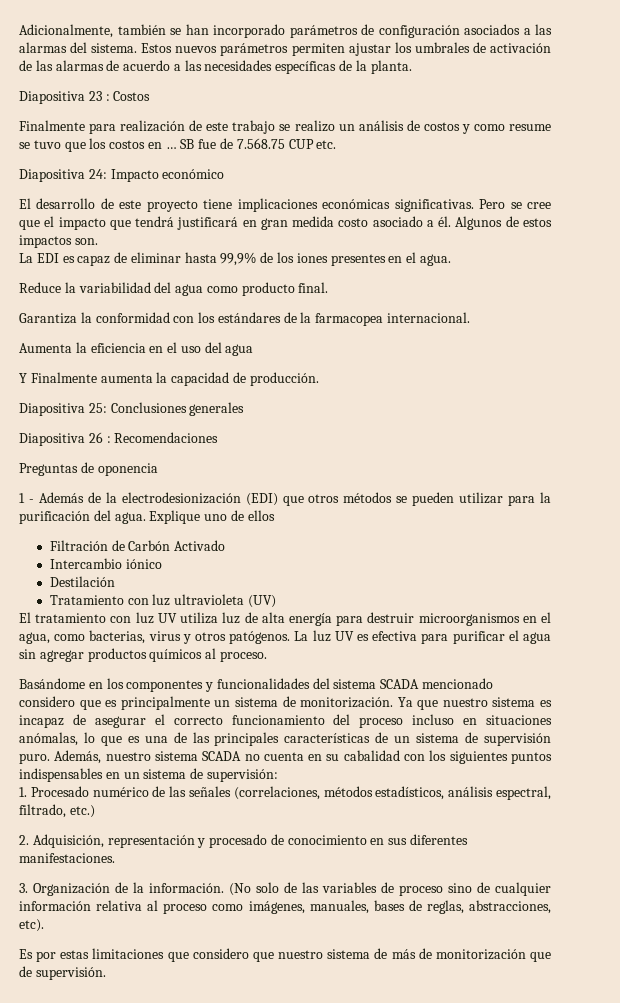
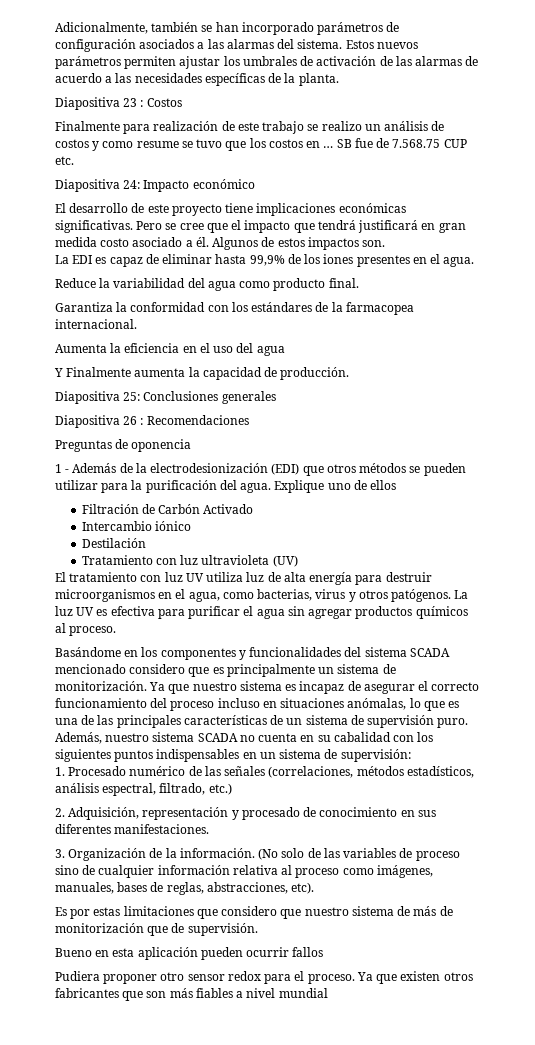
+ Bueno en esta aplicación pueden ocurrir fallos
+ Pudiera proponer otro sensor redox para el proceso. Ya que existen otros fabricantes que son más fiables a nivel mundial

